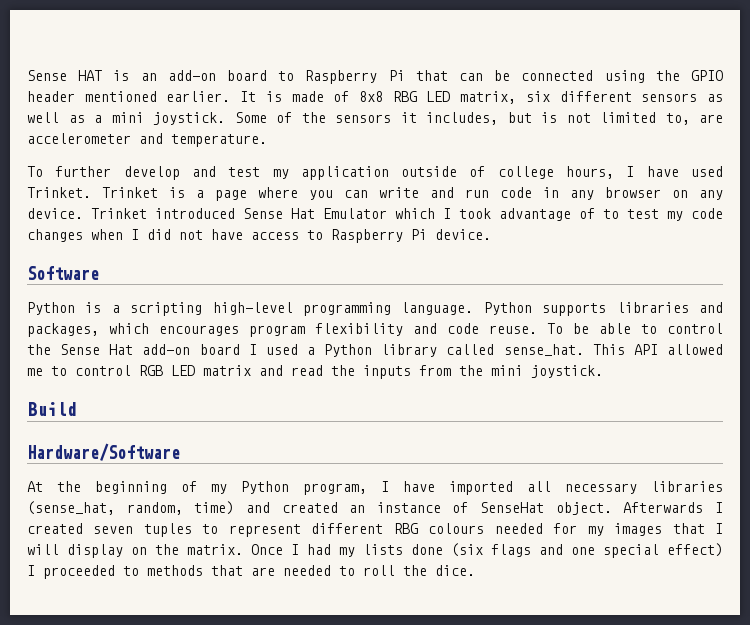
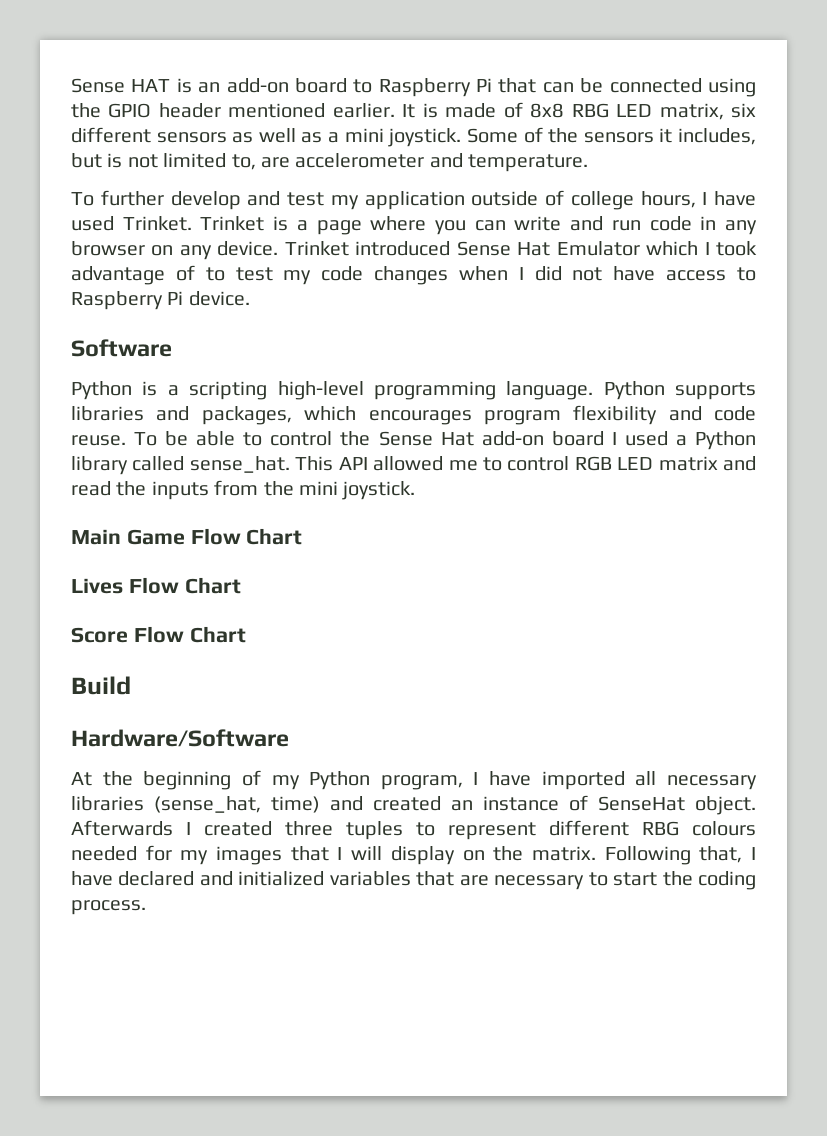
+ Main Game Flow Chart
+ Lives Flow Chart
+ Score Flow Chart
- At the beginning of my Python program, I have imported all necessary libraries (sense_hat, random, time) and created an instance of SenseHat object.
+ At the beginning of my Python program, I have imported all necessary libraries (sense_hat, time) and created an instance of SenseHat object.
- Afterwards I created seven tuples to represent different RBG colours needed for my images that I will display on the matrix.
+ Afterwards I created three tuples to represent different RBG colours needed for my images that I will display on the matrix.
- Once I had my lists done (six flags and one special effect) I proceeded to methods that are needed to roll the dice.
+ Following that, I have declared and initialized variables that are necessary to start the coding process.

